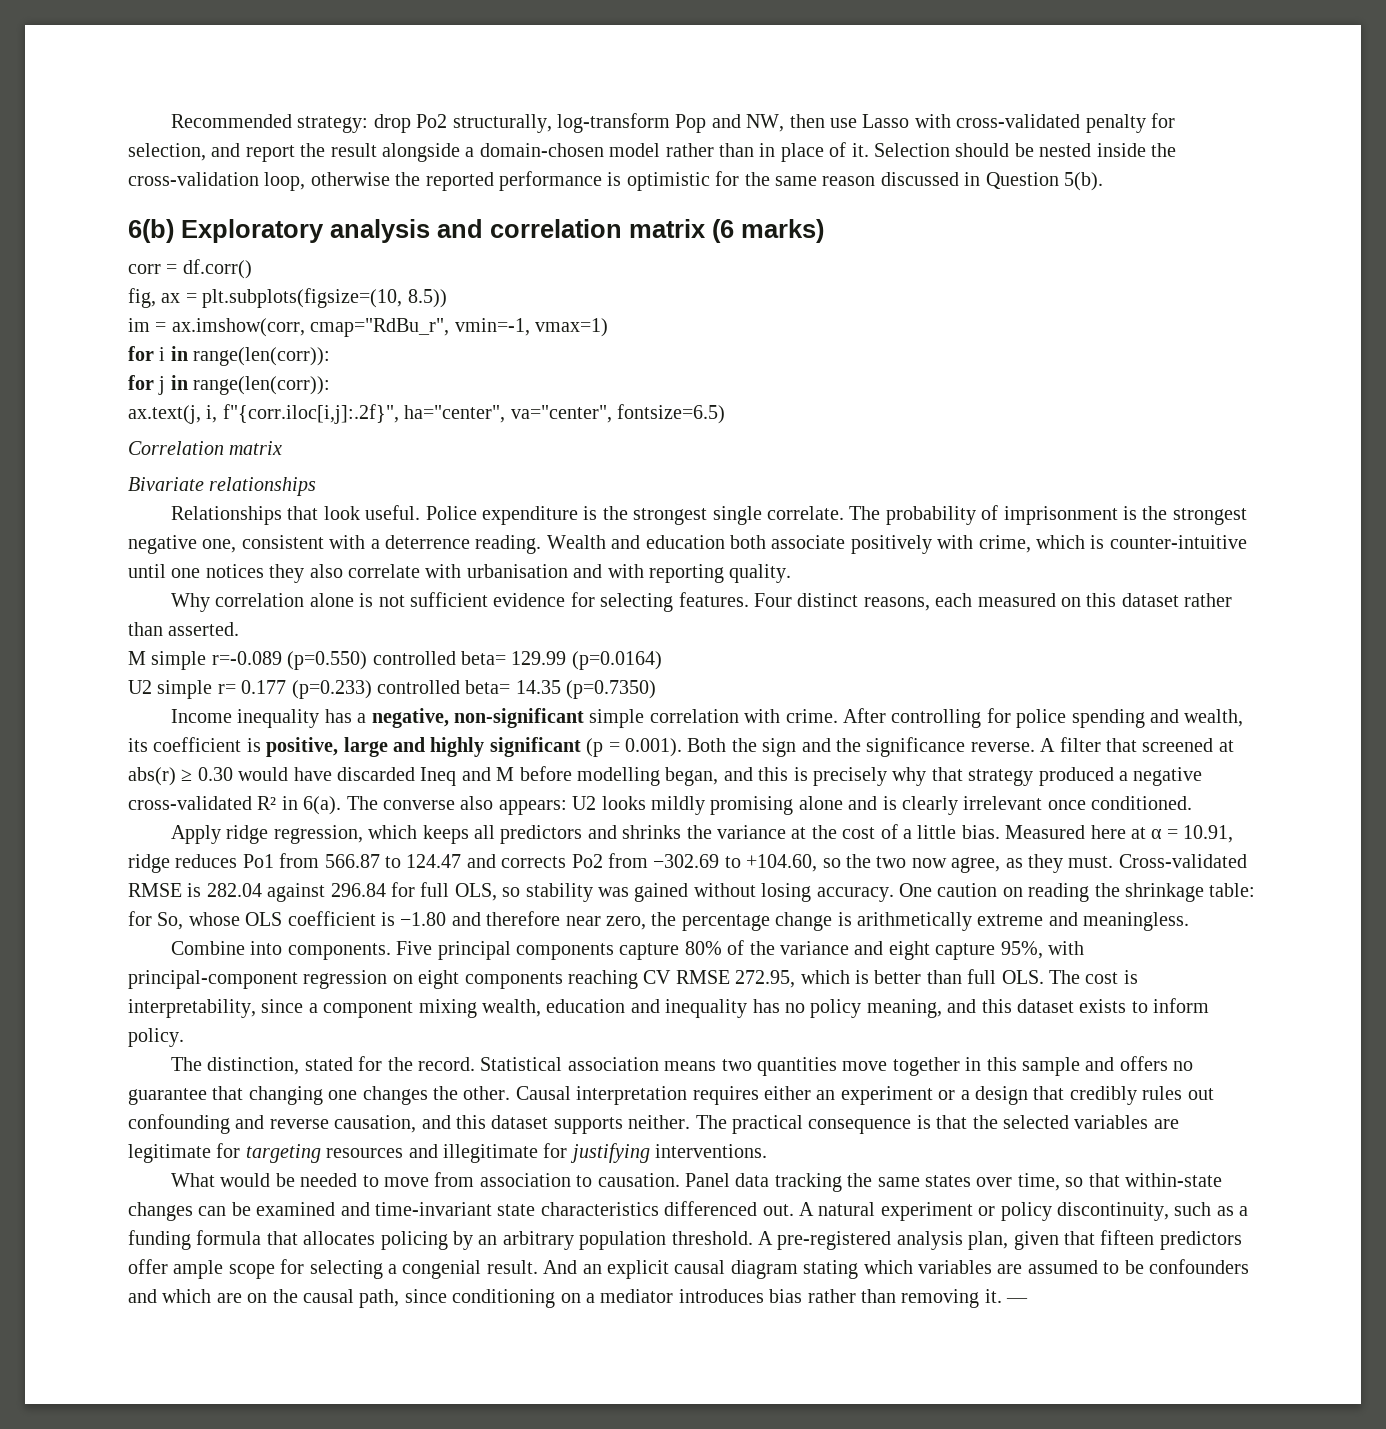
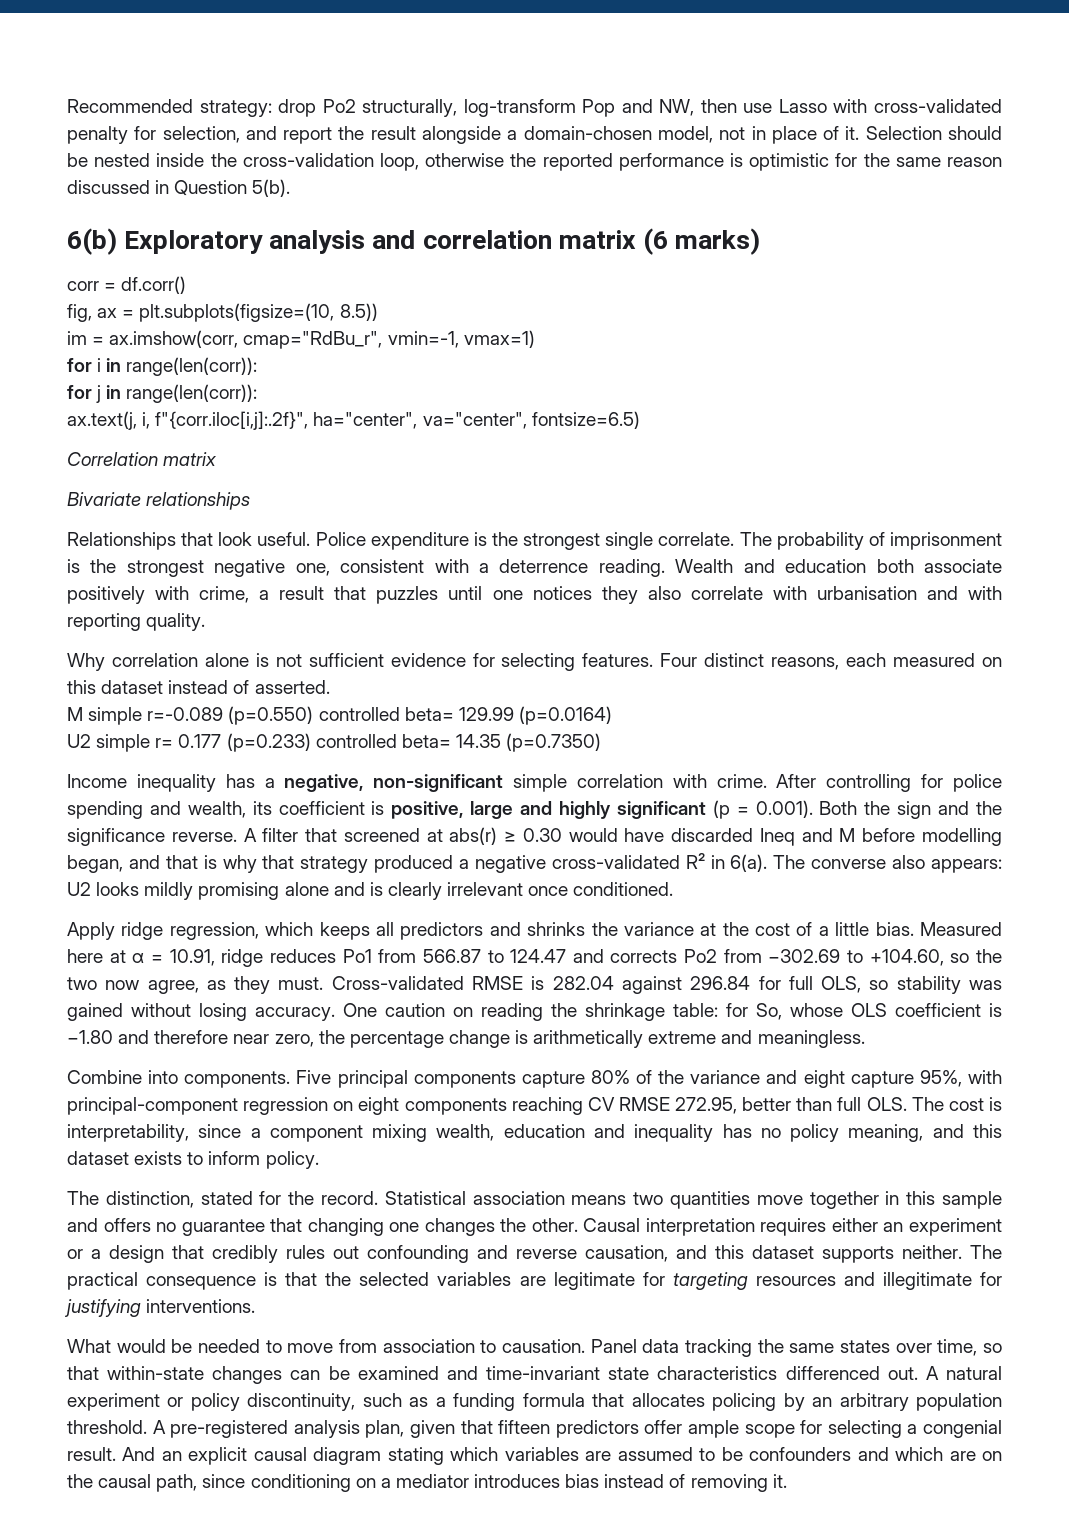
- Recommended strategy: drop Po2 structurally, log-transform Pop and NW, then use Lasso with cross-validated penalty for selection, and report the result alongside a domain-chosen model rather than in place of it.
+ Recommended strategy: drop Po2 structurally, log-transform Pop and NW, then use Lasso with cross-validated penalty for selection, and report the result alongside a domain-chosen model, not in place of it.
- Wealth and education both associate positively with crime, which is counter-intuitive until one notices they also correlate with urbanisation and with reporting quality.
+ Wealth and education both associate positively with crime, a result that puzzles until one notices they also correlate with urbanisation and with reporting quality.
- Four distinct reasons, each measured on this dataset rather than asserted.
+ Four distinct reasons, each measured on this dataset instead of asserted.
- A filter that screened at abs(r) ≥ 0.30 would have discarded Ineq and M before modelling began, and this is precisely why that strategy produced a negative cross-validated R² in 6(a).
+ A filter that screened at abs(r) ≥ 0.30 would have discarded Ineq and M before modelling began, and that is why that strategy produced a negative cross-validated R² in 6(a).
- Five principal components capture 80% of the variance and eight capture 95%, with principal-component regression on eight components reaching CV RMSE 272.95, which is better than full OLS. The cost is interpretability, since a component mixing wealth, education and inequality has no policy meaning, and this dataset exists to inform policy.
+ Five principal components capture 80% of the variance and eight capture 95%, with principal-component regression on eight components reaching CV RMSE 272.95, better than full OLS. The cost is interpretability, since a component mixing wealth, education and inequality has no policy meaning, and this dataset exists to inform policy.
- And an explicit causal diagram stating which variables are assumed to be confounders and which are on the causal path, since conditioning on a mediator introduces bias rather than removing it. —
+ And an explicit causal diagram stating which variables are assumed to be confounders and which are on the causal path, since conditioning on a mediator introduces bias instead of removing it.

